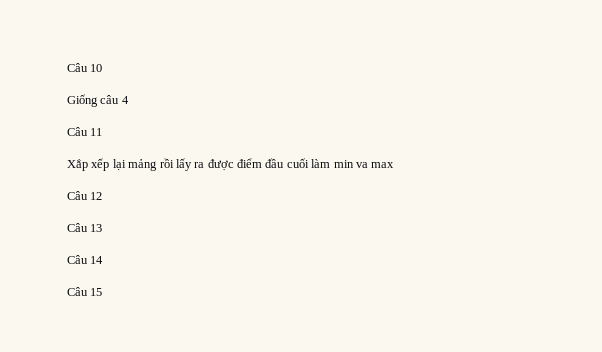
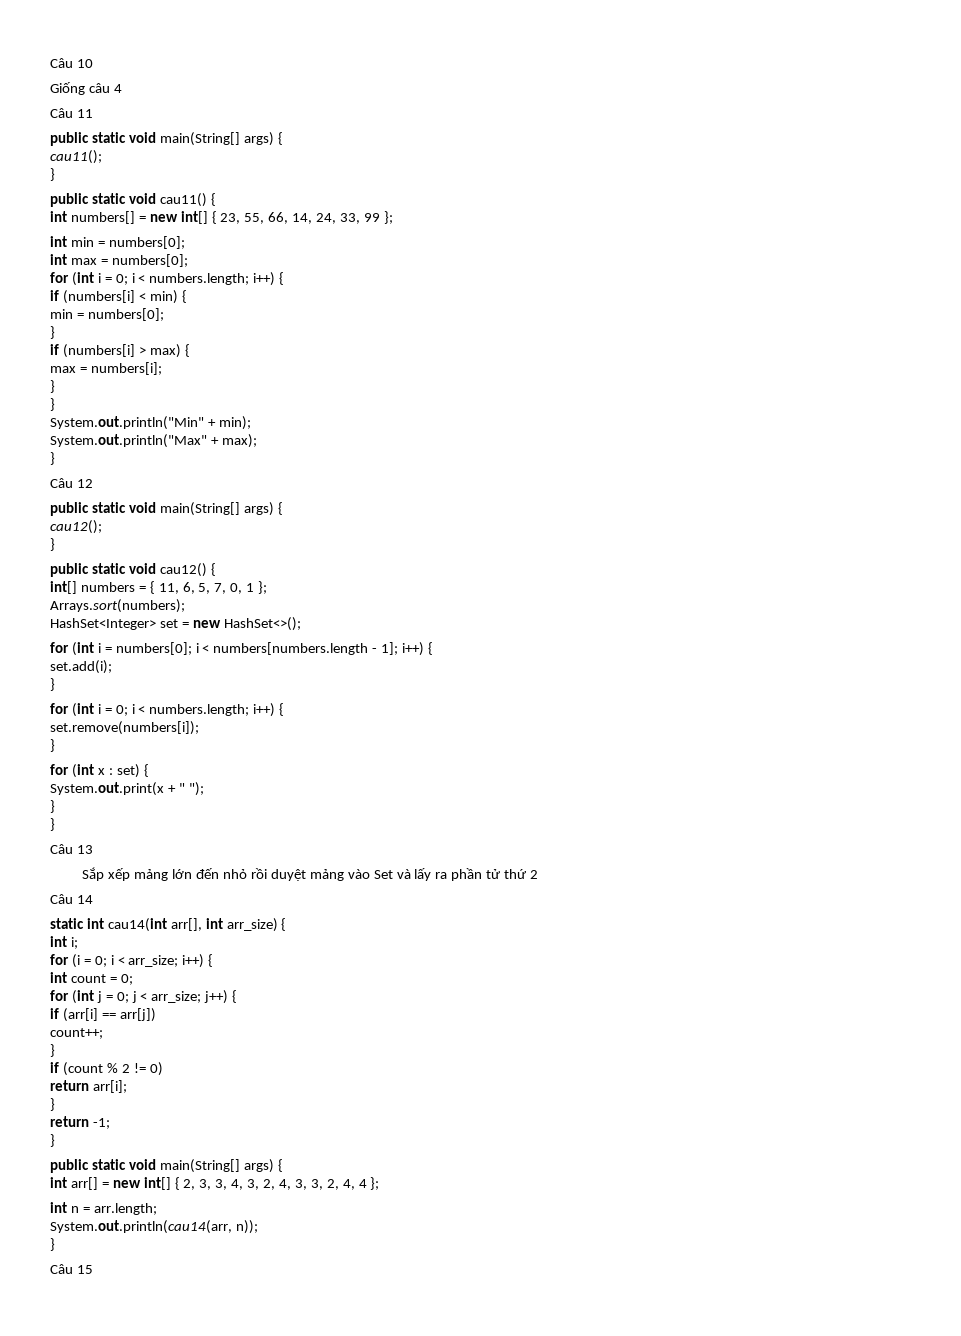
  Câu 11
- Xắp xếp lại mảng rồi lấy ra được điểm đầu cuối làm min va max
+ public static void main(String[] args) {
+ cau11();
+ }
+ public static void cau11() {
+ int numbers[] = new int[] { 23, 55, 66, 14, 24, 33, 99 };
+ int min = numbers[0];
+ int max = numbers[0];
+ for (int i = 0; i < numbers.length; i++) {
+ if (numbers[i] < min) {
+ min = numbers[0];
+ }
+ if (numbers[i] > max) {
+ max = numbers[i];
+ }
+ }
+ System.out.println("Min" + min);
+ System.out.println("Max" + max);
+ }
  Câu 12
+ public static void main(String[] args) {
+ cau12();
+ }
+ public static void cau12() {
+ int[] numbers = { 11, 6, 5, 7, 0, 1 };
+ Arrays.sort(numbers);
+ HashSet<Integer> set = new HashSet<>();
+ for (int i = numbers[0]; i < numbers[numbers.length - 1]; i++) {
+ set.add(i);
+ }
+ for (int i = 0; i < numbers.length; i++) {
+ set.remove(numbers[i]);
+ }
+ for (int x : set) {
+ System.out.print(x + " ");
+ }
+ }
  Câu 13
+ Sắp xếp mảng lớn đến nhỏ rồi duyệt mảng vào Set và lấy ra phần tử thứ 2
  Câu 14
+ static int cau14(int arr[], int arr_size) {
+ int i;
+ for (i = 0; i < arr_size; i++) {
+ int count = 0;
+ for (int j = 0; j < arr_size; j++) {
+ if (arr[i] == arr[j])
+ count++;
+ }
+ if (count % 2 != 0)
+ return arr[i];
+ }
+ return -1;
+ }
+ public static void main(String[] args) {
+ int arr[] = new int[] { 2, 3, 3, 4, 3, 2, 4, 3, 3, 2, 4, 4 };
+ int n = arr.length;
+ System.out.println(cau14(arr, n));
+ }

